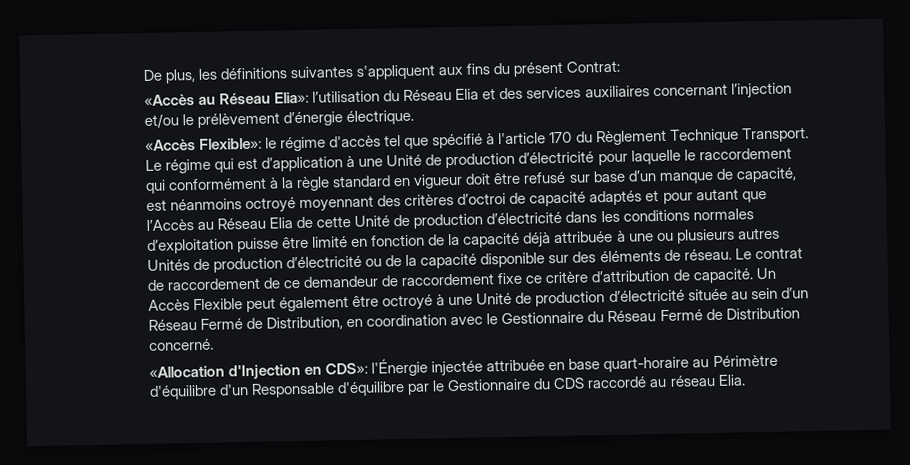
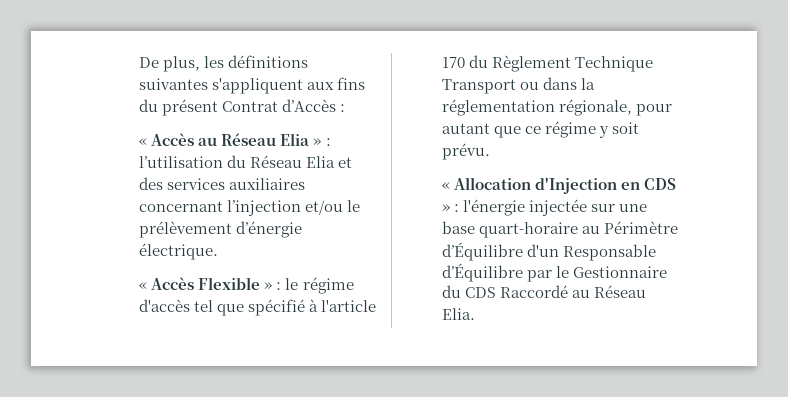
- De plus, les définitions suivantes s'appliquent aux fins du présent Contrat:
- «Accès au Réseau Elia»: l’utilisation du Réseau Elia et des services auxiliaires concernant l’injection et/ou le prélèvement d’énergie électrique.
+ De plus, les définitions suivantes s'appliquent aux fins du présent Contrat d’Accès :
+ « Accès au Réseau Elia » : l’utilisation du Réseau Elia et des services auxiliaires concernant l’injection et/ou le prélèvement d’énergie électrique.
- «Accès Flexible»: le régime d'accès tel que spécifié à l'article 170 du Règlement Technique Transport. Le régime qui est d’application à une Unité de production d’électricité pour laquelle le raccordement qui conformément à la règle standard en vigueur doit être refusé sur base d’un manque de capacité, est néanmoins octroyé moyennant des critères d’octroi de capacité adaptés et pour autant que l’Accès au Réseau Elia de cette Unité de production d’électricité dans les conditions normales d’exploitation puisse être limité en fonction de la capacité déjà attribuée à une ou plusieurs autres Unités de production d’électricité ou de la capacité disponible sur des éléments de réseau. Le contrat de raccordement de ce demandeur de raccordement fixe ce critère d’attribution de capacité. Un Accès Flexible peut également être octroyé à une Unité de production d’électricité située au sein d’un Réseau Fermé de Distribution, en coordination avec le Gestionnaire du Réseau Fermé de Distribution concerné.
- «Allocation d'Injection en CDS»: l'Énergie injectée attribuée en base quart-horaire au Périmètre d'équilibre d'un Responsable d'équilibre par le Gestionnaire du CDS raccordé au réseau Elia.
+ « Accès Flexible » : le régime d'accès tel que spécifié à l'article 170 du Règlement Technique Transport ou dans la réglementation régionale, pour autant que ce régime y soit prévu.
+ « Allocation d'Injection en CDS » : l'énergie injectée sur une base quart-horaire au Périmètre d’Équilibre d'un Responsable d’Équilibre par le Gestionnaire du CDS Raccordé au Réseau Elia.

